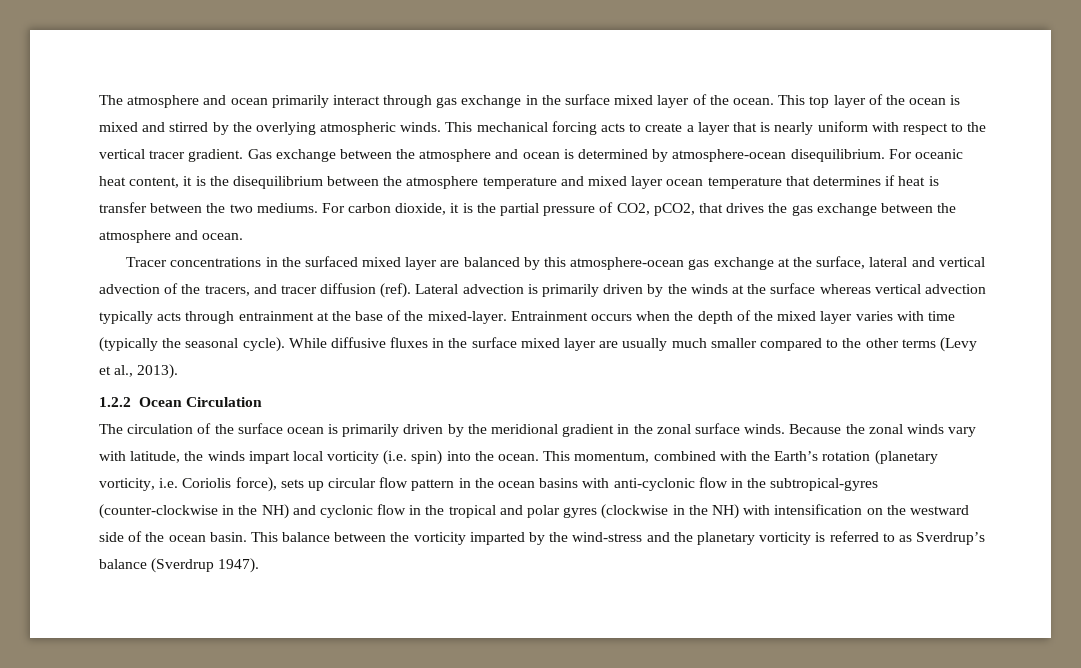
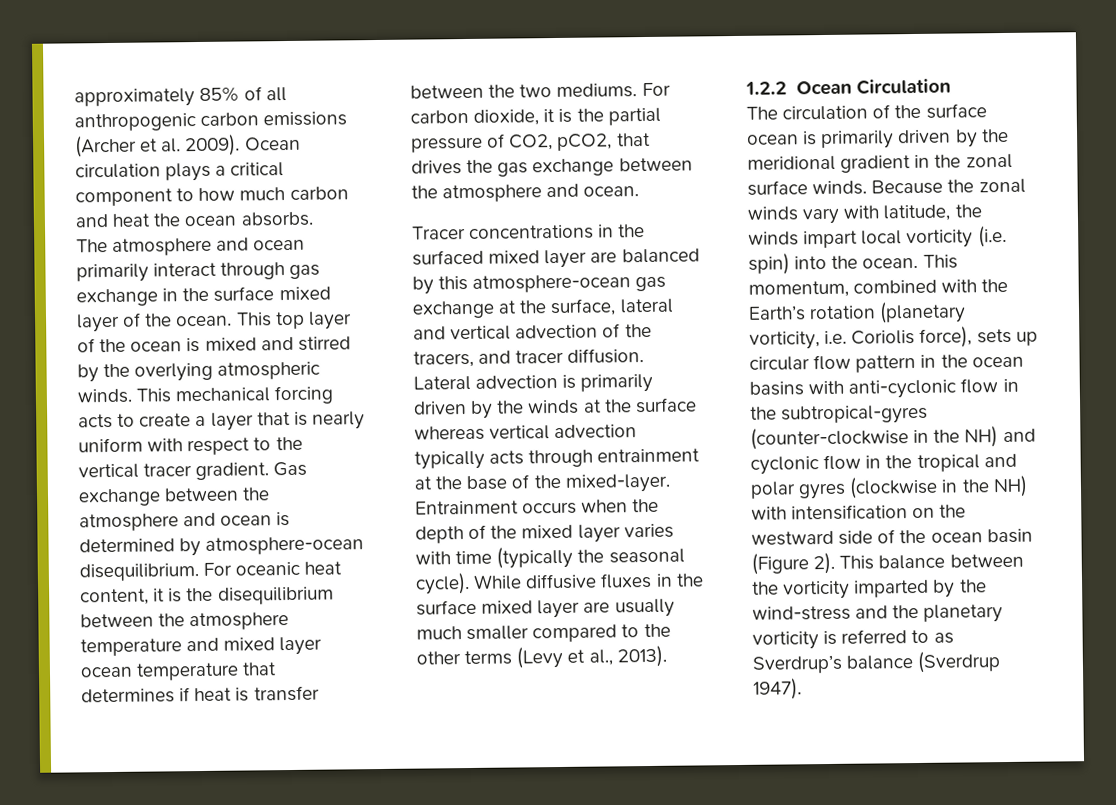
+ approximately 85% of all anthropogenic carbon emissions (Archer et al. 2009). Ocean circulation plays a critical component to how much carbon and heat the ocean absorbs.
- Tracer concentrations in the surfaced mixed layer are balanced by this atmosphere-ocean gas exchange at the surface, lateral and vertical advection of the tracers, and tracer diffusion (ref).
+ Tracer concentrations in the surfaced mixed layer are balanced by this atmosphere-ocean gas exchange at the surface, lateral and vertical advection of the tracers, and tracer diffusion.
- This momentum, combined with the Earth’s rotation (planetary vorticity, i.e. Coriolis force), sets up circular flow pattern in the ocean basins with anti-cyclonic flow in the subtropical-gyres (counter-clockwise in the NH) and cyclonic flow in the tropical and polar gyres (clockwise in the NH) with intensification on the westward side of the ocean basin.
+ This momentum, combined with the Earth’s rotation (planetary vorticity, i.e. Coriolis force), sets up circular flow pattern in the ocean basins with anti-cyclonic flow in the subtropical-gyres (counter-clockwise in the NH) and cyclonic flow in the tropical and polar gyres (clockwise in the NH) with intensification on the westward side of the ocean basin (Figure 2).

